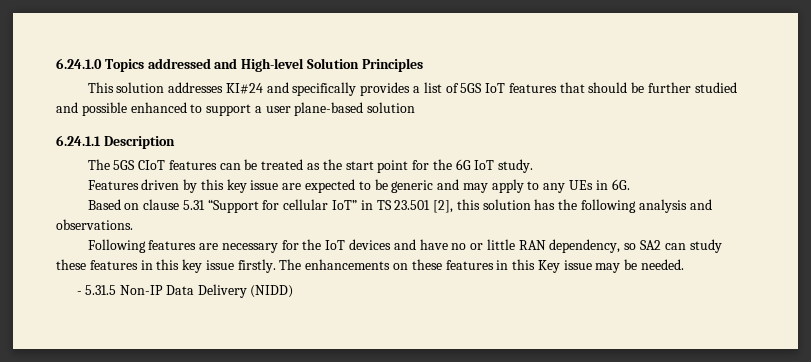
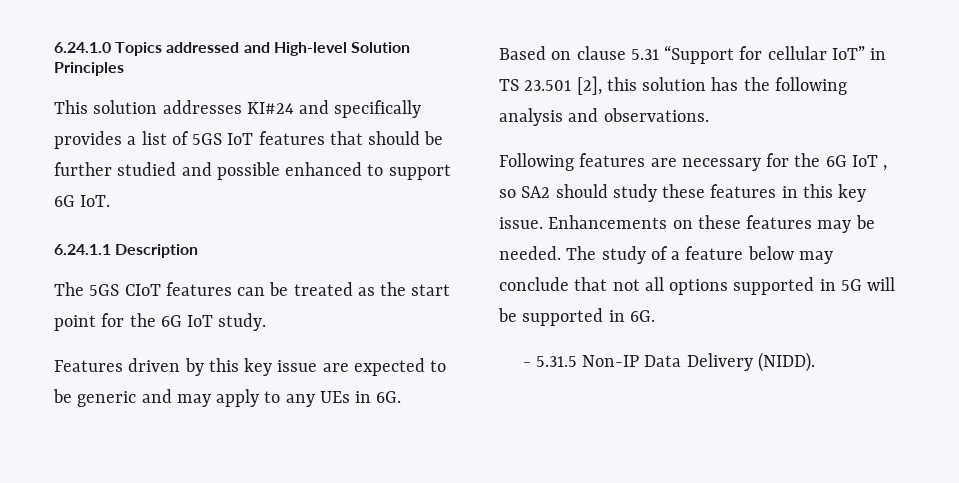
- This solution addresses KI#24 and specifically provides a list of 5GS IoT features that should be further studied and possible enhanced to support a user plane-based solution
+ This solution addresses KI#24 and specifically provides a list of 5GS IoT features that should be further studied and possible enhanced to support 6G IoT.
- Following features are necessary for the IoT devices and have no or little RAN dependency, so SA2 can study these features in this key issue firstly. The enhancements on these features in this Key issue may be needed.
+ Following features are necessary for the 6G IoT , so SA2 should study these features in this key issue. Enhancements on these features may be needed. The study of a feature below may conclude that not all options supported in 5G will be supported in 6G.
- - 5.31.5 Non-IP Data Delivery (NIDD)
+ - 5.31.5 Non-IP Data Delivery (NIDD).

